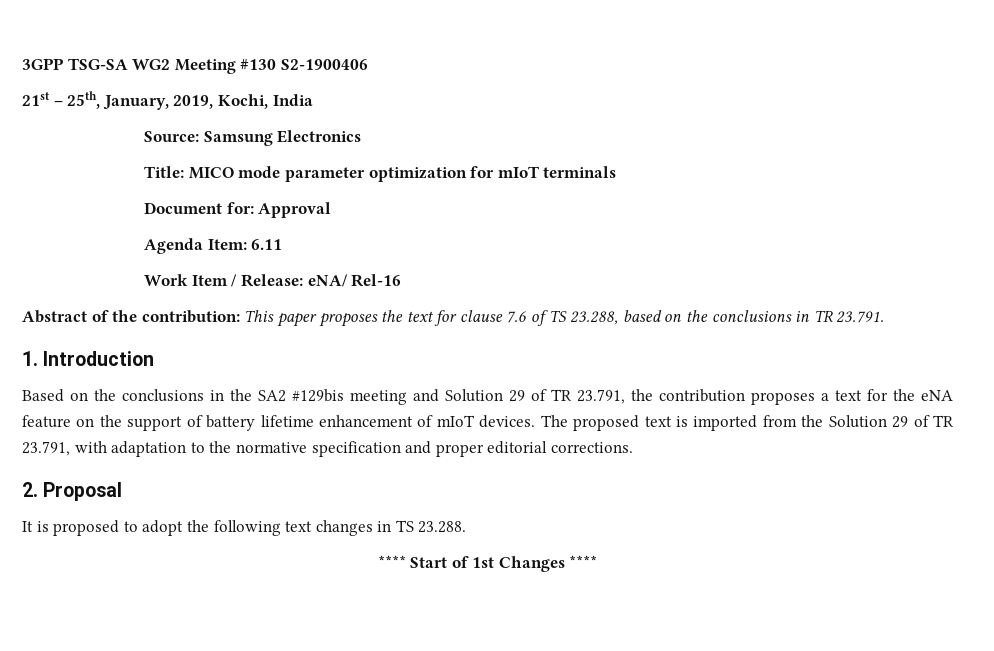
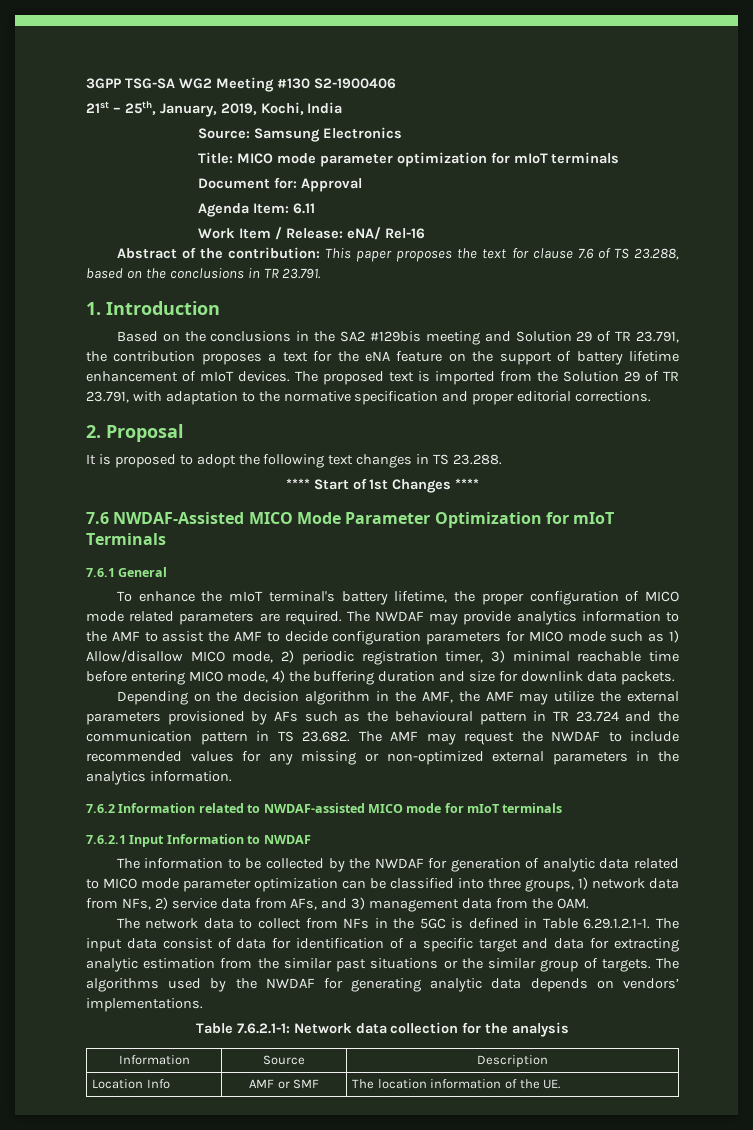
+ 7.6 NWDAF-Assisted MICO Mode Parameter Optimization for mIoT Terminals
+ 7.6.1 General
+ To enhance the mIoT terminal's battery lifetime, the proper configuration of MICO mode related parameters are required. The NWDAF may provide analytics information to the AMF to assist the AMF to decide configuration parameters for MICO mode such as 1) Allow/disallow MICO mode, 2) periodic registration timer, 3) minimal reachable time before entering MICO mode, 4) the buffering duration and size for downlink data packets.
+ Depending on the decision algorithm in the AMF, the AMF may utilize the external parameters provisioned by AFs such as the behavioural pattern in TR 23.724 and the communication pattern in TS 23.682. The AMF may request the NWDAF to include recommended values for any missing or non-optimized external parameters in the analytics information.
+ 7.6.2 Information related to NWDAF-assisted MICO mode for mIoT terminals
+ 7.6.2.1 Input Information to NWDAF
+ The information to be collected by the NWDAF for generation of analytic data related to MICO mode parameter optimization can be classified into three groups, 1) network data from NFs, 2) service data from AFs, and 3) management data from the OAM.
+ The network data to collect from NFs in the 5GC is defined in Table 6.29.1.2.1-1. The input data consist of data for identification of a specific target and data for extracting analytic estimation from the similar past situations or the similar group of targets. The algorithms used by the NWDAF for generating analytic data depends on vendors’ implementations.
+ Table 7.6.2.1-1: Network data collection for the analysis
+ Information | Source | Description
+ Location Info | AMF or SMF | The location information of the UE.

